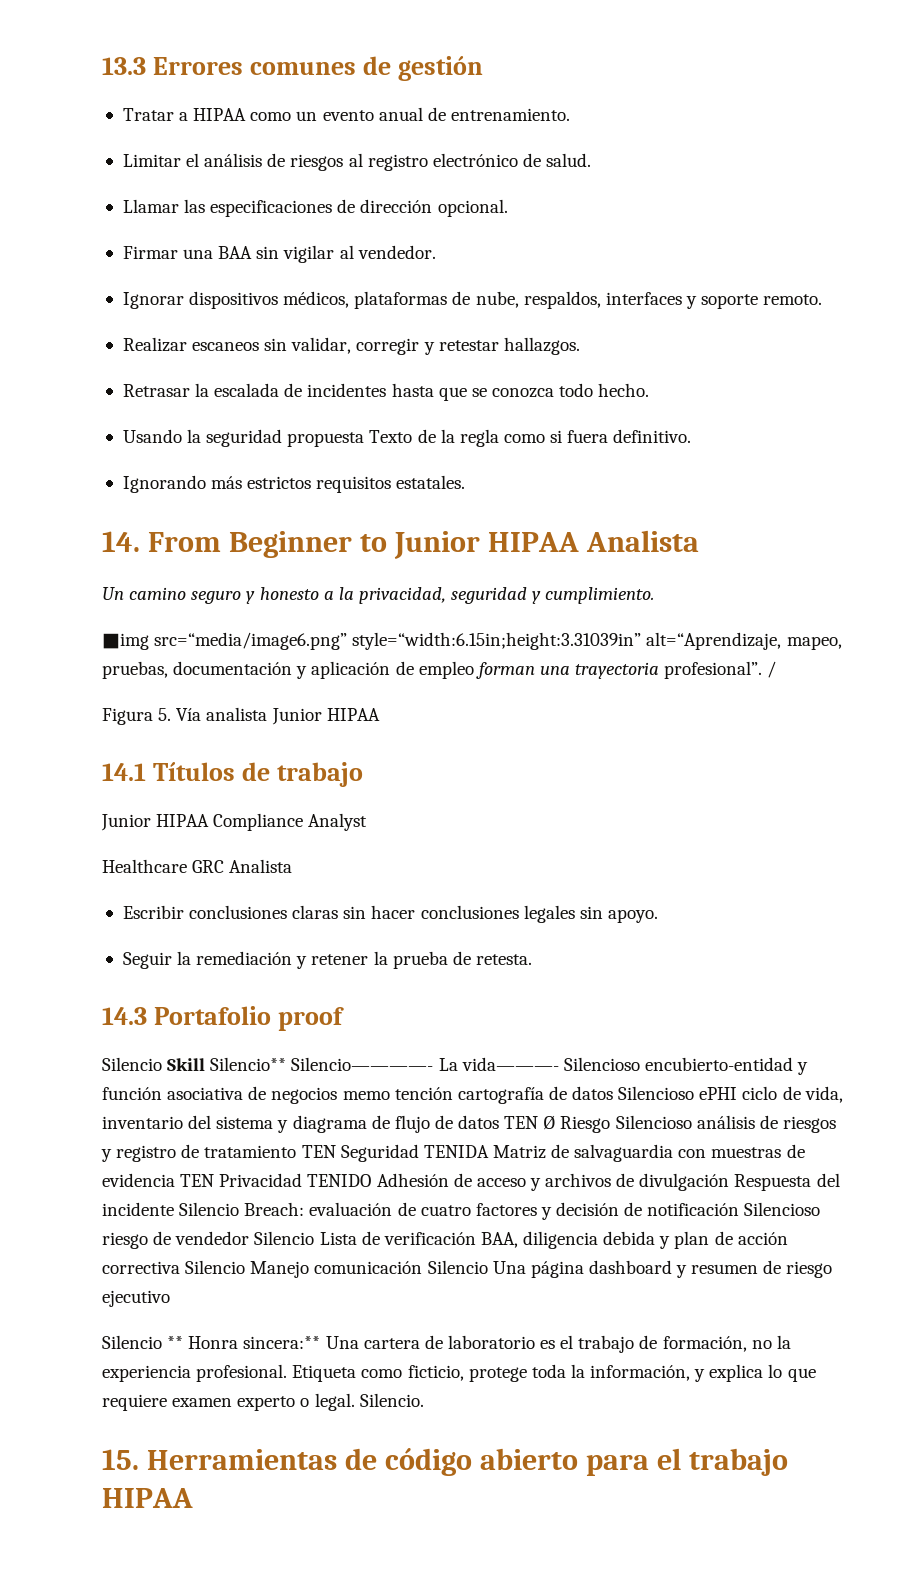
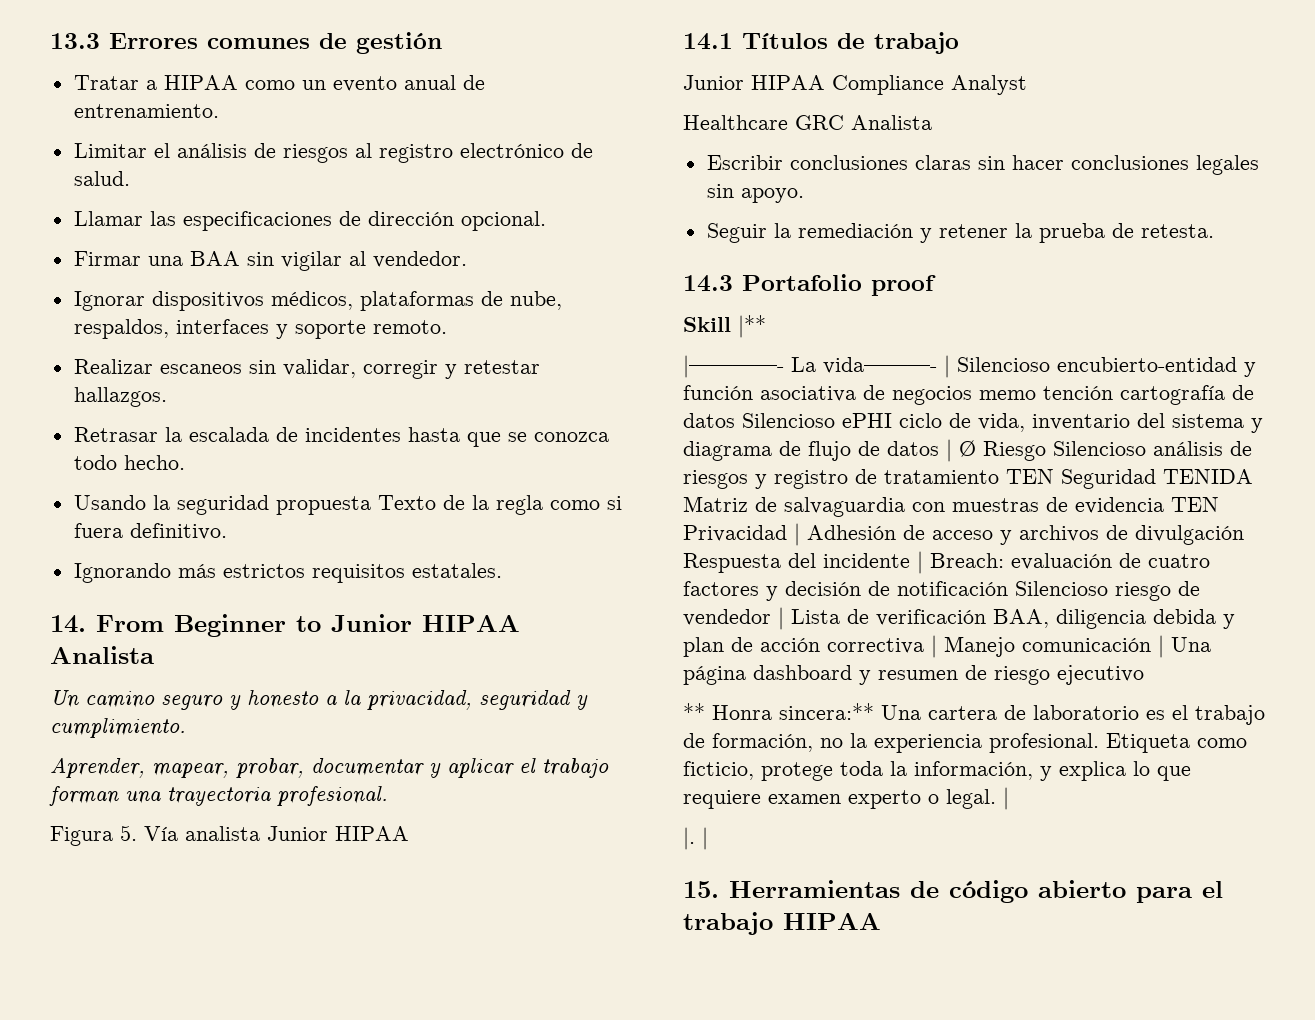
- ■img src=“media/image6.png” style=“width:6.15in;height:3.31039in” alt=“Aprendizaje, mapeo, pruebas, documentación y aplicación de empleo forman una trayectoria profesional”. /
+ Aprender, mapear, probar, documentar y aplicar el trabajo forman una trayectoria profesional.
- Silencio Skill Silencio** Silencio————- La vida———- Silencioso encubierto-entidad y función asociativa de negocios memo tención cartografía de datos Silencioso ePHI ciclo de vida, inventario del sistema y diagrama de flujo de datos TEN Ø Riesgo Silencioso análisis de riesgos y registro de tratamiento TEN Seguridad TENIDA Matriz de salvaguardia con muestras de evidencia TEN Privacidad TENIDO Adhesión de acceso y archivos de divulgación Respuesta del incidente Silencio Breach:
+ Skill |**
+ |————- La vida———- | Silencioso encubierto-entidad y función asociativa de negocios memo tención cartografía de datos Silencioso ePHI ciclo de vida, inventario del sistema y diagrama de flujo de datos | Ø Riesgo Silencioso análisis de riesgos y registro de tratamiento TEN Seguridad TENIDA Matriz de salvaguardia con muestras de evidencia TEN Privacidad | Adhesión de acceso y archivos de divulgación Respuesta del incidente | Breach:
- evaluación de cuatro factores y decisión de notificación Silencioso riesgo de vendedor Silencio Lista de verificación BAA, diligencia debida y plan de acción correctiva Silencio Manejo comunicación Silencio Una página dashboard y resumen de riesgo ejecutivo
+ evaluación de cuatro factores y decisión de notificación Silencioso riesgo de vendedor | Lista de verificación BAA, diligencia debida y plan de acción correctiva | Manejo comunicación | Una página dashboard y resumen de riesgo ejecutivo
- Silencio ** Honra sincera:** Una cartera de laboratorio es el trabajo de formación, no la experiencia profesional.
+ ** Honra sincera:** Una cartera de laboratorio es el trabajo de formación, no la experiencia profesional.
- Etiqueta como ficticio, protege toda la información, y explica lo que requiere examen experto o legal. Silencio.
+ Etiqueta como ficticio, protege toda la información, y explica lo que requiere examen experto o legal. |
+ |. |

